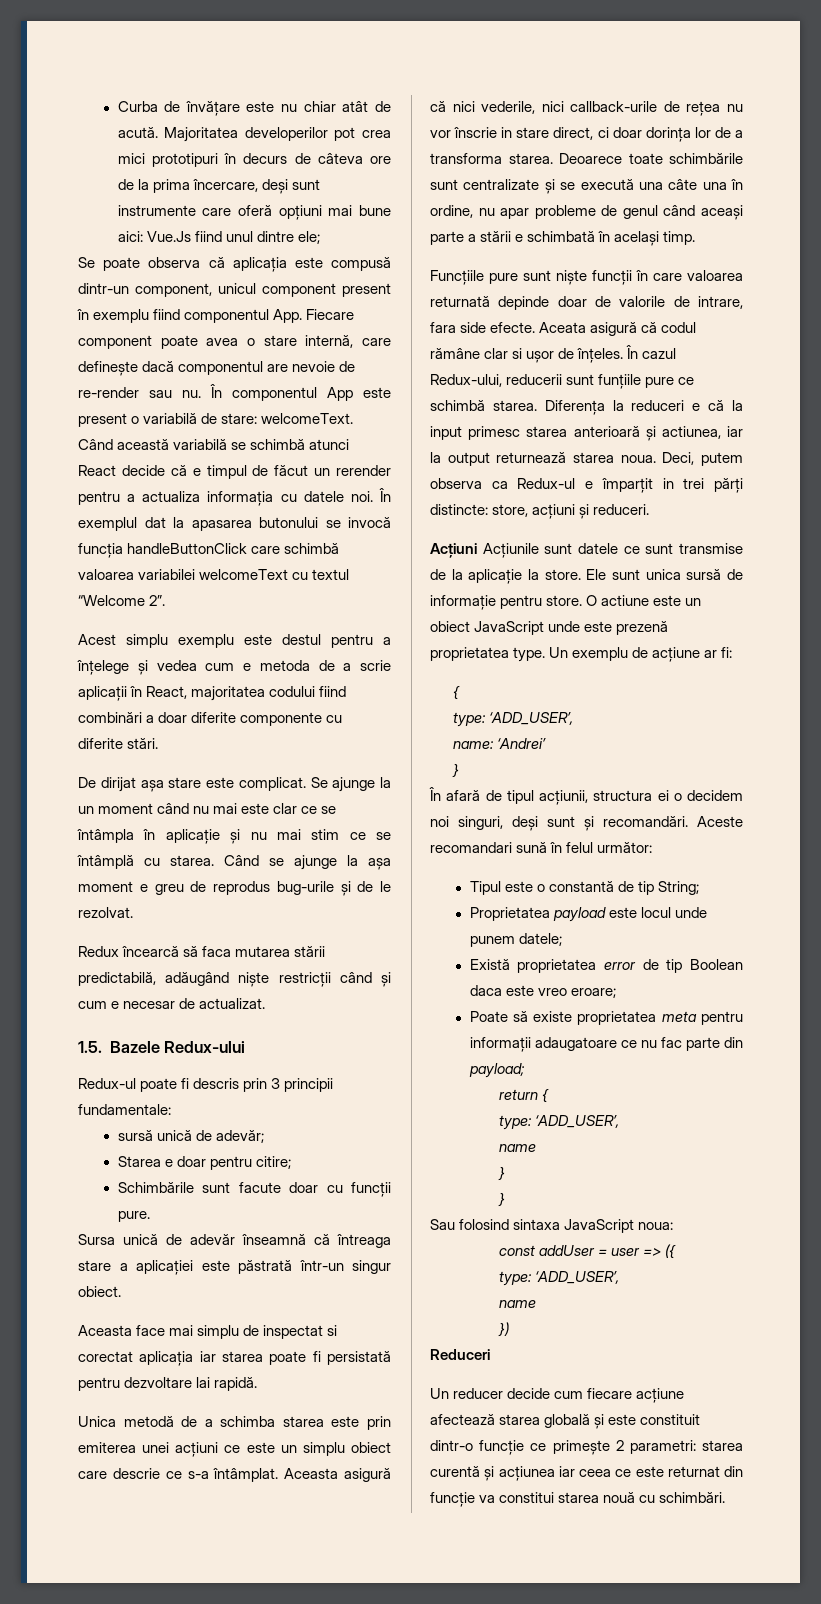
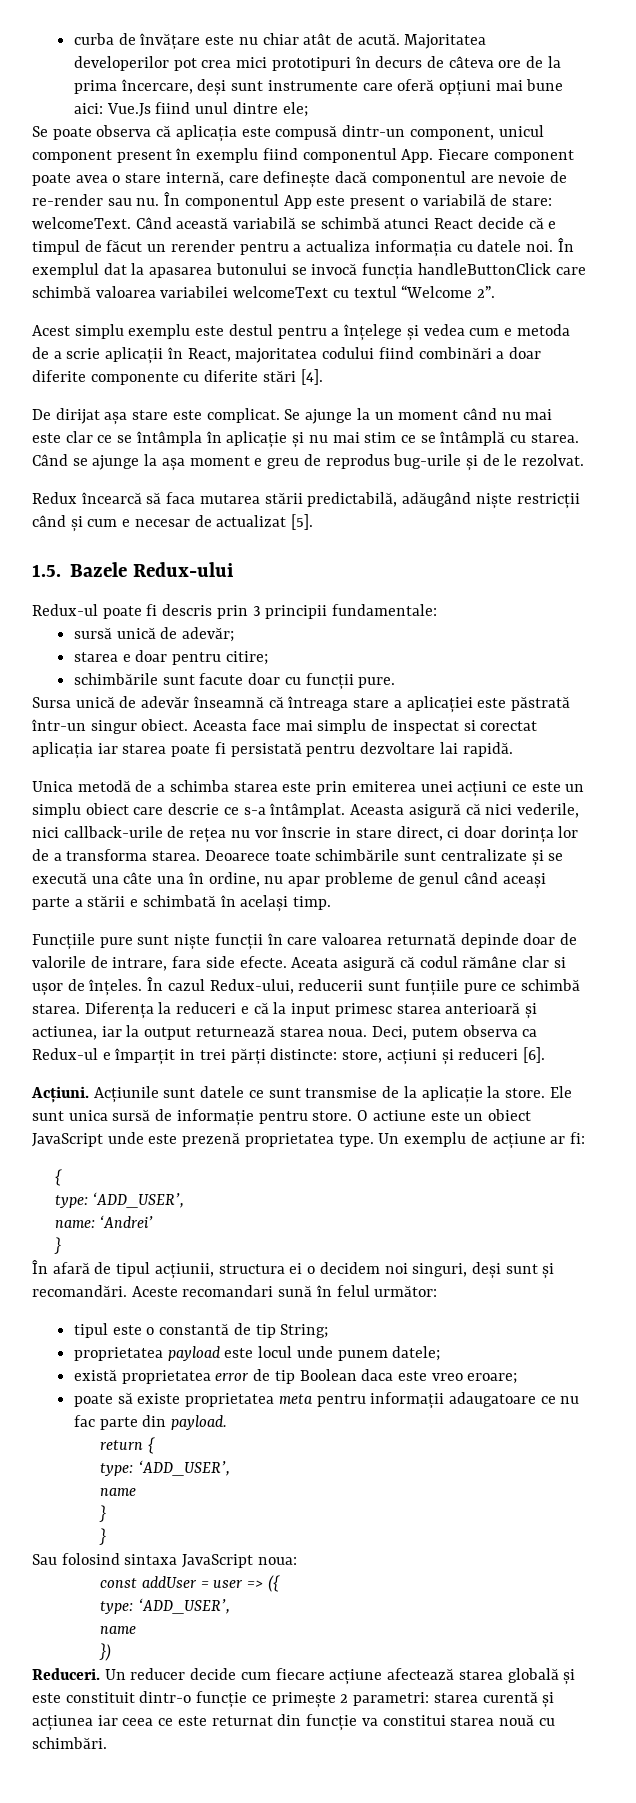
- Curba de învățare este nu chiar atât de acută.
+ curba de învățare este nu chiar atât de acută.
- Acest simplu exemplu este destul pentru a înțelege și vedea cum e metoda de a scrie aplicații în React, majoritatea codului fiind combinări a doar diferite componente cu diferite stări.
+ Acest simplu exemplu este destul pentru a înțelege și vedea cum e metoda de a scrie aplicații în React, majoritatea codului fiind combinări a doar diferite componente cu diferite stări [4].
- Redux încearcă să faca mutarea stării predictabilă, adăugând niște restricții când și cum e necesar de actualizat.
+ Redux încearcă să faca mutarea stării predictabilă, adăugând niște restricții când și cum e necesar de actualizat [5].
- Starea e doar pentru citire;
+ starea e doar pentru citire;
- Schimbările sunt facute doar cu funcții pure.
+ schimbările sunt facute doar cu funcții pure.
- Sursa unică de adevăr înseamnă că întreaga stare a aplicației este păstrată într-un singur obiect.
- Aceasta face mai simplu de inspectat si corectat aplicația iar starea poate fi persistată pentru dezvoltare lai rapidă.
+ Sursa unică de adevăr înseamnă că întreaga stare a aplicației este păstrată într-un singur obiect. Aceasta face mai simplu de inspectat si corectat aplicația iar starea poate fi persistată pentru dezvoltare lai rapidă.
- Deci, putem observa ca Redux-ul e împarțit in trei părți distincte: store, acțiuni și reduceri.
- Acțiuni Acțiunile sunt datele ce sunt transmise de la aplicație la store.
+ Deci, putem observa ca Redux-ul e împarțit in trei părți distincte: store, acțiuni și reduceri [6].
+ Acțiuni. Acțiunile sunt datele ce sunt transmise de la aplicație la store.
- Tipul este o constantă de tip String;
+ tipul este o constantă de tip String;
- Proprietatea payload este locul unde punem datele;
+ proprietatea payload este locul unde punem datele;
- Există proprietatea error de tip Boolean daca este vreo eroare;
+ există proprietatea error de tip Boolean daca este vreo eroare;
- Poate să existe proprietatea meta pentru informații adaugatoare ce nu fac parte din payload;
+ poate să existe proprietatea meta pentru informații adaugatoare ce nu fac parte din payload.
- Reduceri
- Un reducer decide cum fiecare acțiune afectează starea globală și este constituit dintr-o funcție ce primește 2 parametri: starea curentă și acțiunea iar ceea ce este returnat din funcție va constitui starea nouă cu schimbări.
+ Reduceri. Un reducer decide cum fiecare acțiune afectează starea globală și este constituit dintr-o funcție ce primește 2 parametri: starea curentă și acțiunea iar ceea ce este returnat din funcție va constitui starea nouă cu schimbări.

